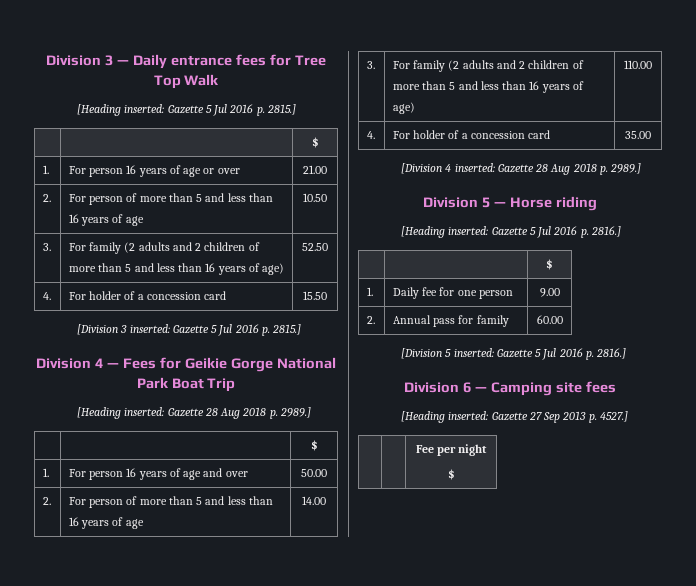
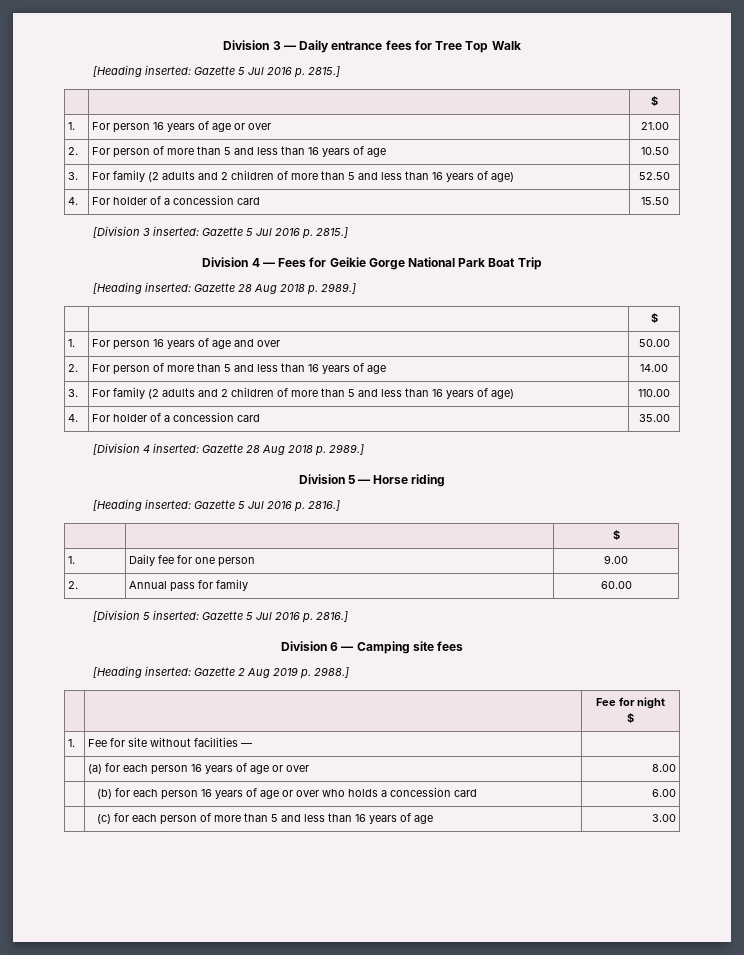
- [Heading inserted: Gazette 27 Sep 2013 p. 4527.]
- | | Fee per night
+ [Heading inserted: Gazette 2 Aug 2019 p. 2988.]
+ | | Fee for night
+ 1. | Fee for site without facilities — |
+ | (a) for each person 16 years of age or over | 8.00
+ | (b) for each person 16 years of age or over who holds a concession card | 6.00
+ | (c) for each person of more than 5 and less than 16 years of age | 3.00

